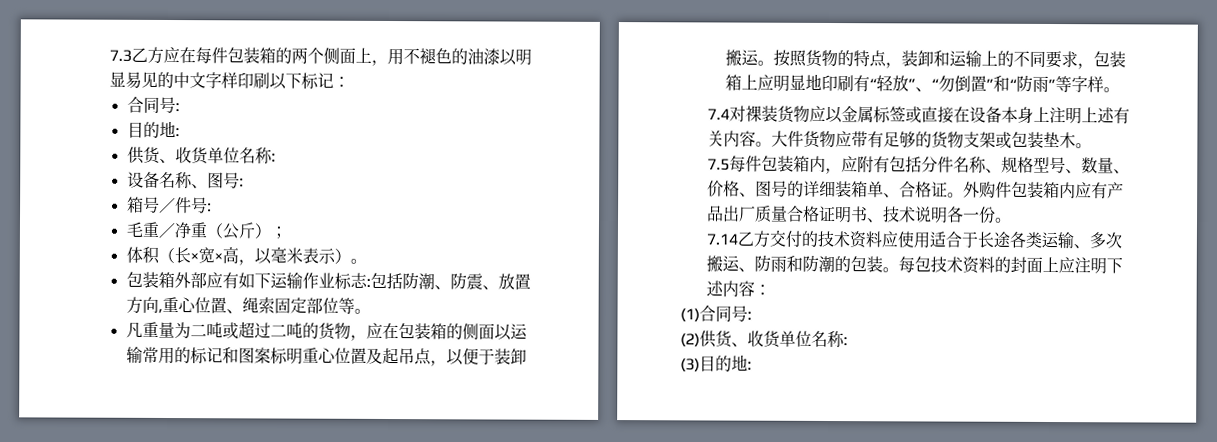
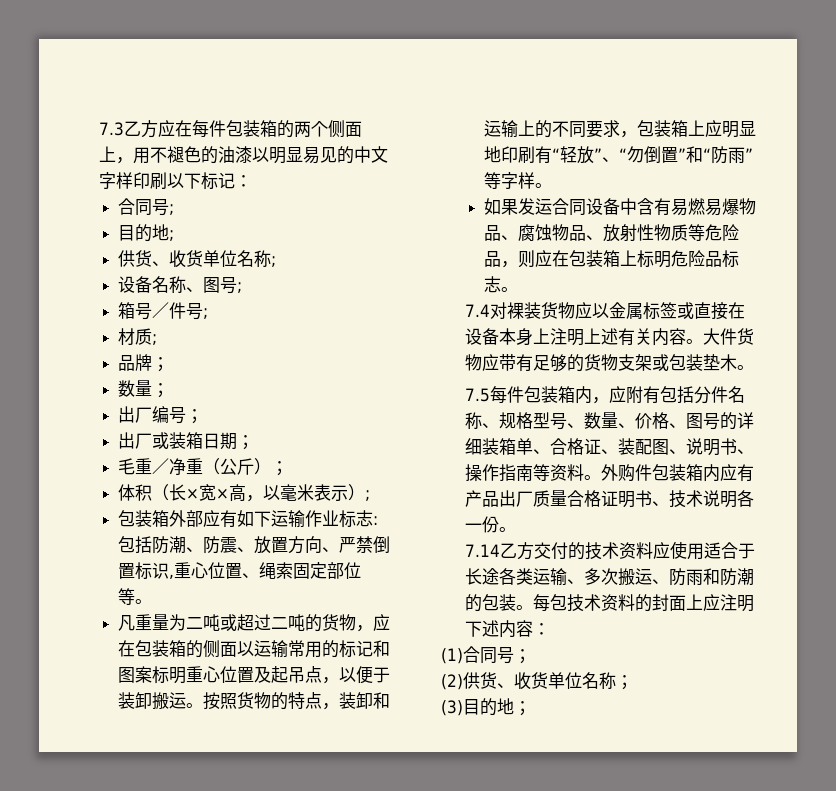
  7.3乙方应在每件包装箱的两个侧面上，用不褪色的油漆以明显易见的中文字样印刷以下标记：
- 合同号:
- 目的地:
- 供货、收货单位名称:
+ 合同号;
+ 目的地;
+ 供货、收货单位名称;
- 设备名称、图号:
+ 设备名称、图号;
- 箱号／件号:
+ 箱号／件号;
+ 材质;
+ 品牌；
+ 数量；
+ 出厂编号；
+ 出厂或装箱日期；
- 体积（长×宽×高，以毫米表示）。
+ 体积（长×宽×高，以毫米表示）;
- 包装箱外部应有如下运输作业标志:包括防潮、防震、放置方向,重心位置、绳索固定部位等。
+ 包装箱外部应有如下运输作业标志:包括防潮、防震、放置方向、严禁倒置标识,重心位置、绳索固定部位等。
+ 如果发运合同设备中含有易燃易爆物品、腐蚀物品、放射性物质等危险品，则应在包装箱上标明危险品标志。
- 7.5每件包装箱内，应附有包括分件名称、规格型号、数量、价格、图号的详细装箱单、合格证。
+ 7.5每件包装箱内，应附有包括分件名称、规格型号、数量、价格、图号的详细装箱单、合格证、装配图、说明书、操作指南等资料。
- (1)合同号:
+ (1)合同号；
- (2)供货、收货单位名称:
+ (2)供货、收货单位名称；
- (3)目的地:
+ (3)目的地；

